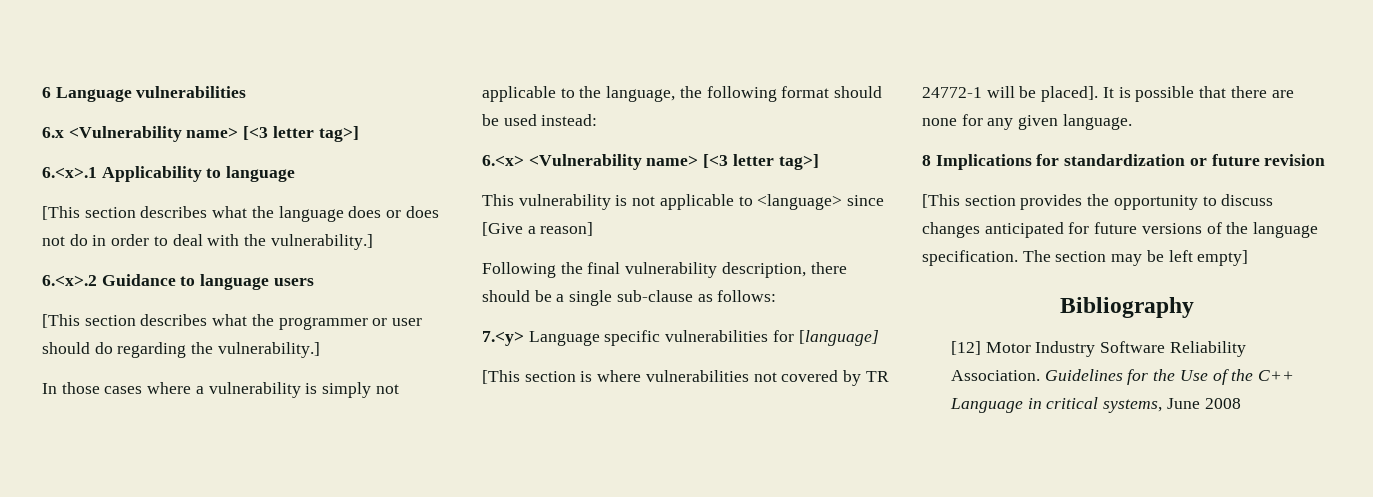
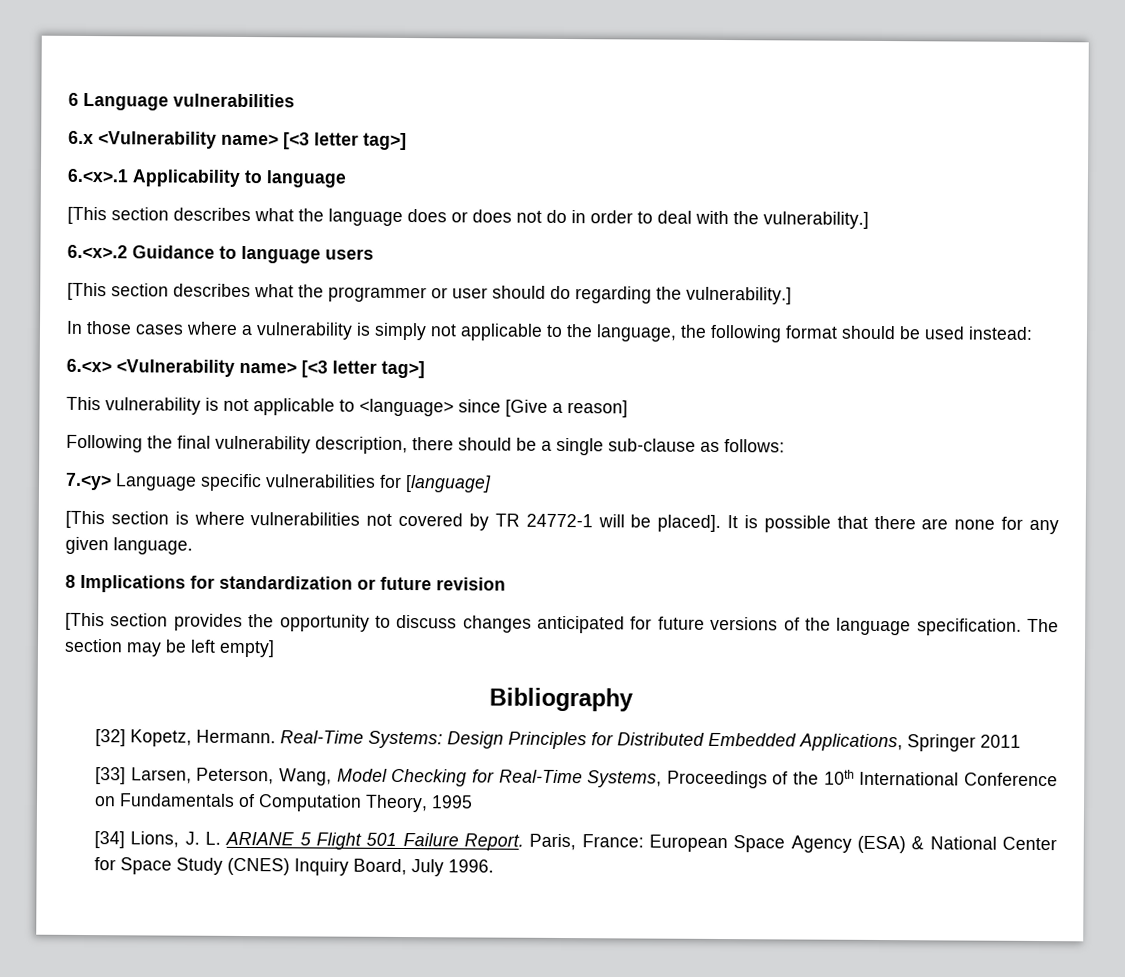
- [12] Motor Industry Software Reliability Association. Guidelines for the Use of the C++ Language in critical systems, June 2008
+ [32] Kopetz, Hermann. Real-Time Systems: Design Principles for Distributed Embedded Applications, Springer 2011
+ [33] Larsen, Peterson, Wang, Model Checking for Real-Time Systems, Proceedings of the 10th International Conference on Fundamentals of Computation Theory, 1995
+ [34] Lions, J. L. ARIANE 5 Flight 501 Failure Report. Paris, France: European Space Agency (ESA) & National Center for Space Study (CNES) Inquiry Board, July 1996.

